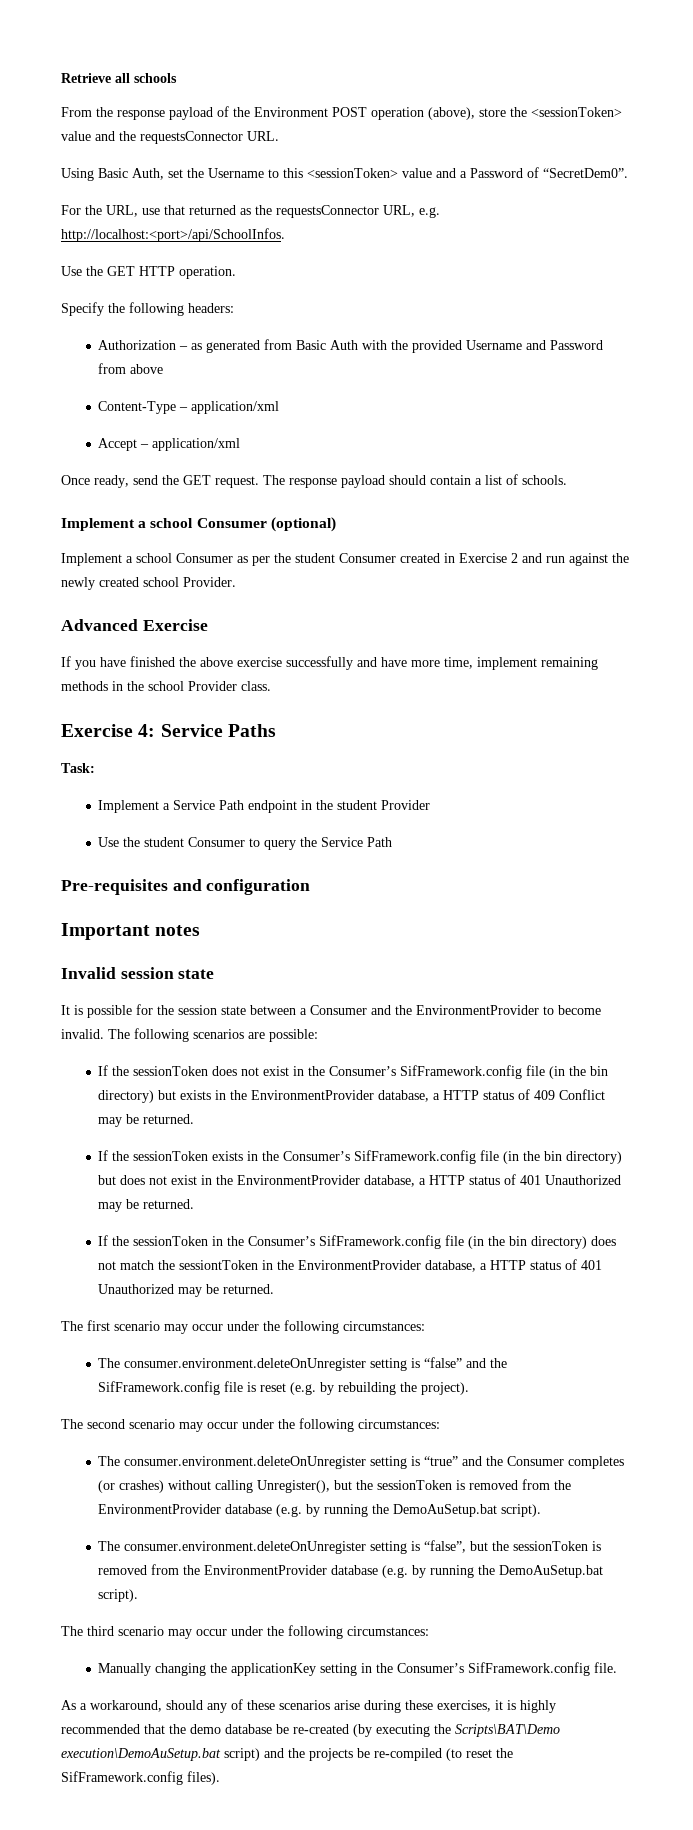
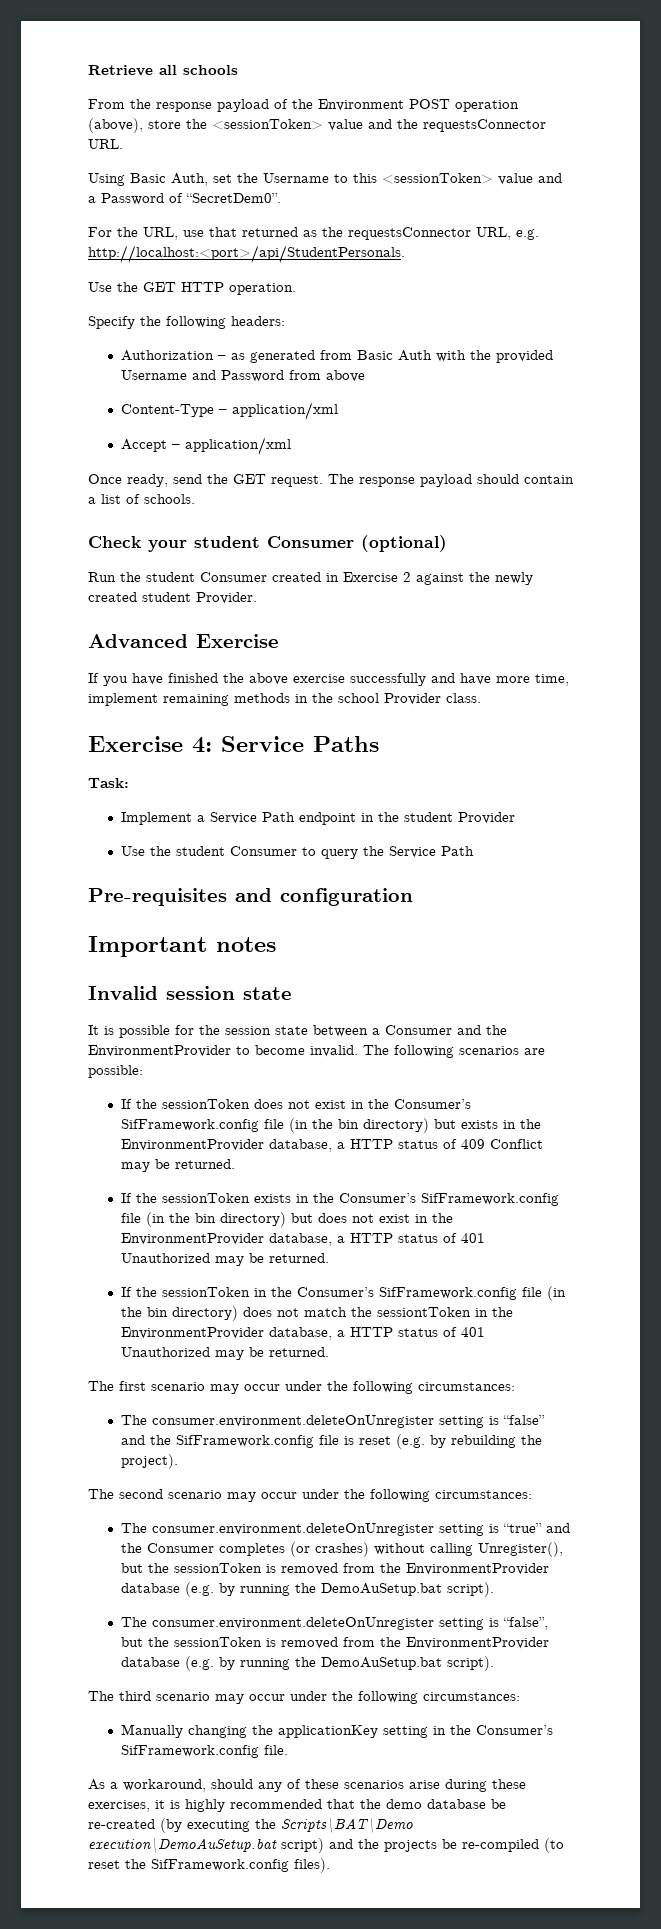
- For the URL, use that returned as the requestsConnector URL, e.g. http://localhost:<port>/api/SchoolInfos.
+ For the URL, use that returned as the requestsConnector URL, e.g. http://localhost:<port>/api/StudentPersonals.
- Implement a school Consumer (optional)
+ Check your student Consumer (optional)
- Implement a school Consumer as per the student Consumer created in Exercise 2 and run against the newly created school Provider.
+ Run the student Consumer created in Exercise 2 against the newly created student Provider.

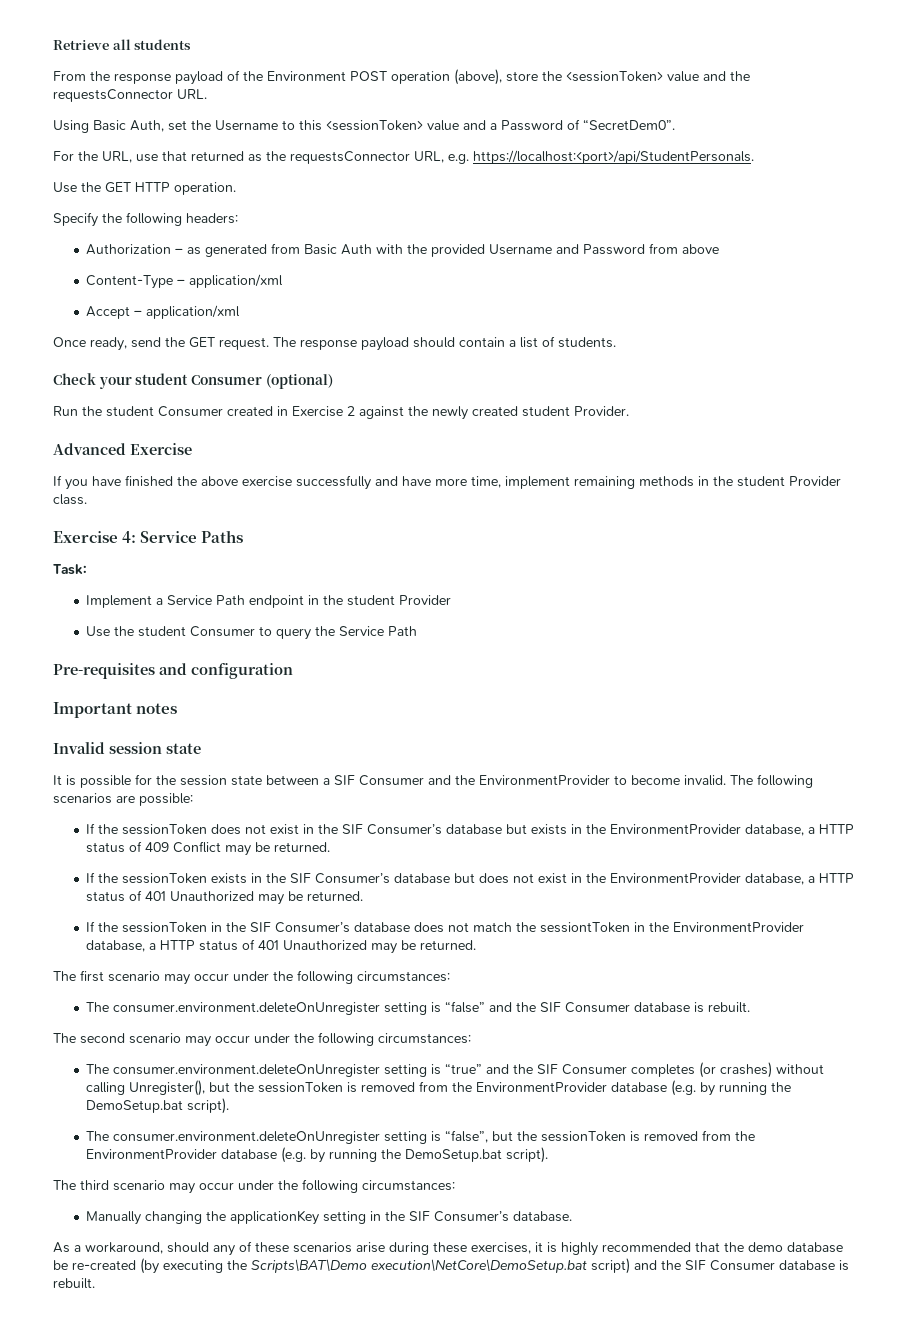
- Retrieve all schools
+ Retrieve all students
- For the URL, use that returned as the requestsConnector URL, e.g. http://localhost:<port>/api/StudentPersonals.
+ For the URL, use that returned as the requestsConnector URL, e.g. https://localhost:<port>/api/StudentPersonals.
- The response payload should contain a list of schools.
+ The response payload should contain a list of students.
- If you have finished the above exercise successfully and have more time, implement remaining methods in the school Provider class.
+ If you have finished the above exercise successfully and have more time, implement remaining methods in the student Provider class.
- It is possible for the session state between a Consumer and the EnvironmentProvider to become invalid.
+ It is possible for the session state between a SIF Consumer and the EnvironmentProvider to become invalid.
- If the sessionToken does not exist in the Consumer’s SifFramework.config file (in the bin directory) but exists in the EnvironmentProvider database, a HTTP status of 409 Conflict may be returned.
+ If the sessionToken does not exist in the SIF Consumer’s database but exists in the EnvironmentProvider database, a HTTP status of 409 Conflict may be returned.
- If the sessionToken exists in the Consumer’s SifFramework.config file (in the bin directory) but does not exist in the EnvironmentProvider database, a HTTP status of 401 Unauthorized may be returned.
+ If the sessionToken exists in the SIF Consumer’s database but does not exist in the EnvironmentProvider database, a HTTP status of 401 Unauthorized may be returned.
- If the sessionToken in the Consumer’s SifFramework.config file (in the bin directory) does not match the sessiontToken in the EnvironmentProvider database, a HTTP status of 401 Unauthorized may be returned.
+ If the sessionToken in the SIF Consumer’s database does not match the sessiontToken in the EnvironmentProvider database, a HTTP status of 401 Unauthorized may be returned.
- The consumer.environment.deleteOnUnregister setting is “false” and the SifFramework.config file is reset (e.g. by rebuilding the project).
+ The consumer.environment.deleteOnUnregister setting is “false” and the SIF Consumer database is rebuilt.
- The consumer.environment.deleteOnUnregister setting is “true” and the Consumer completes (or crashes) without calling Unregister(), but the sessionToken is removed from the EnvironmentProvider database (e.g. by running the DemoAuSetup.bat script).
+ The consumer.environment.deleteOnUnregister setting is “true” and the SIF Consumer completes (or crashes) without calling Unregister(), but the sessionToken is removed from the EnvironmentProvider database (e.g. by running the DemoSetup.bat script).
- The consumer.environment.deleteOnUnregister setting is “false”, but the sessionToken is removed from the EnvironmentProvider database (e.g. by running the DemoAuSetup.bat script).
+ The consumer.environment.deleteOnUnregister setting is “false”, but the sessionToken is removed from the EnvironmentProvider database (e.g. by running the DemoSetup.bat script).
- Manually changing the applicationKey setting in the Consumer’s SifFramework.config file.
+ Manually changing the applicationKey setting in the SIF Consumer’s database.
- As a workaround, should any of these scenarios arise during these exercises, it is highly recommended that the demo database be re-created (by executing the Scripts\BAT\Demo execution\DemoAuSetup.bat script) and the projects be re-compiled (to reset the SifFramework.config files).
+ As a workaround, should any of these scenarios arise during these exercises, it is highly recommended that the demo database be re-created (by executing the Scripts\BAT\Demo execution\NetCore\DemoSetup.bat script) and the SIF Consumer database is rebuilt.

